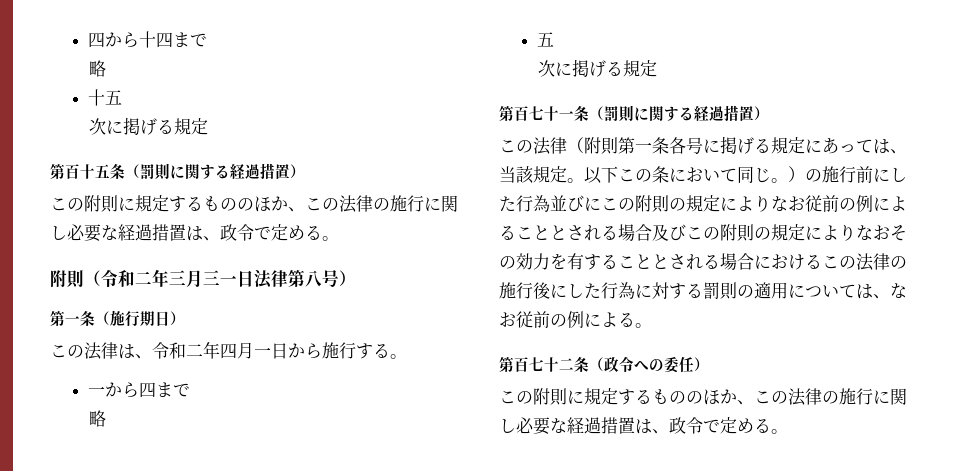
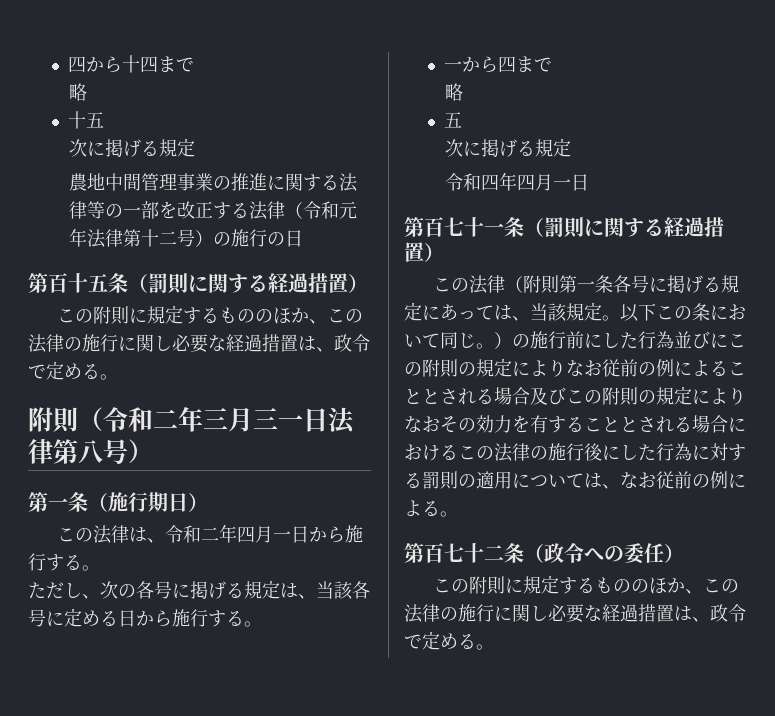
+ 農地中間管理事業の推進に関する法律等の一部を改正する法律（令和元年法律第十二号）の施行の日
+ ただし、次の各号に掲げる規定は、当該各号に定める日から施行する。
+ 令和四年四月一日

